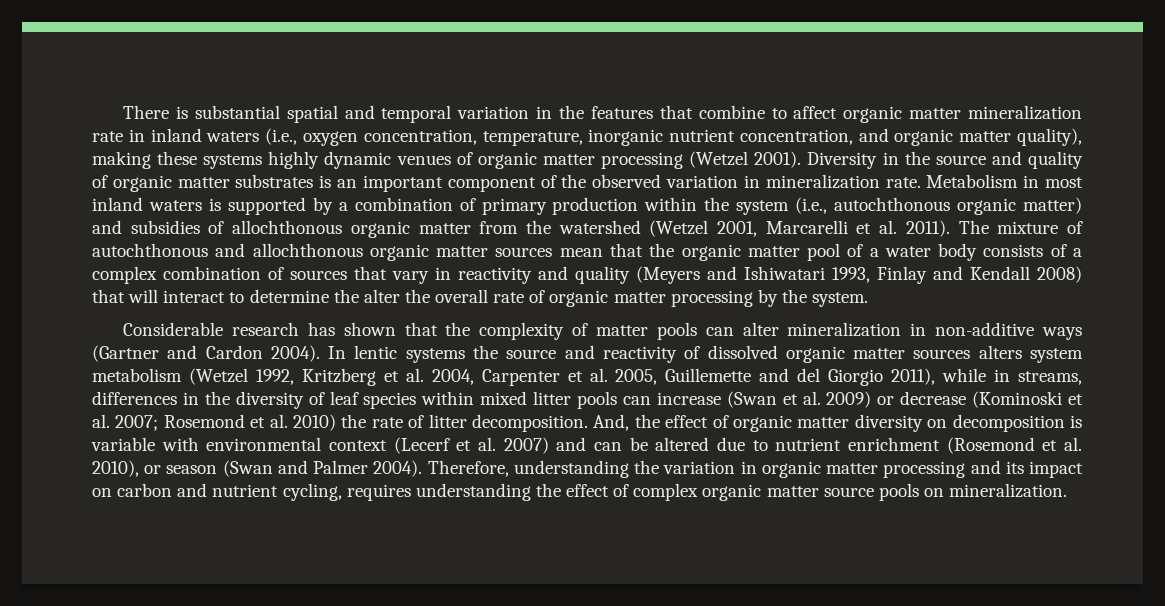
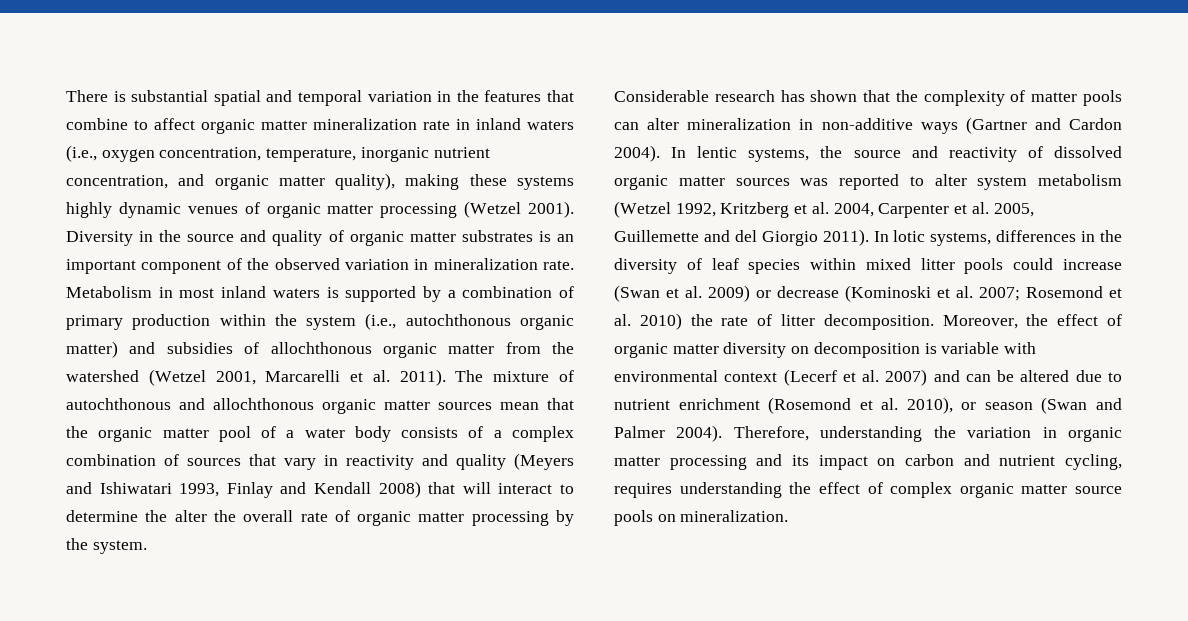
- In lentic systems the source and reactivity of dissolved organic matter sources alters system metabolism (Wetzel 1992, Kritzberg et al. 2004, Carpenter et al. 2005, Guillemette and del Giorgio 2011), while in streams, differences in the diversity of leaf species within mixed litter pools can increase (Swan et al. 2009) or decrease (Kominoski et al. 2007; Rosemond et al. 2010) the rate of litter decomposition.
+ In lentic systems, the source and reactivity of dissolved organic matter sources was reported to alter system metabolism (Wetzel 1992, Kritzberg et al. 2004, Carpenter et al. 2005, Guillemette and del Giorgio 2011). In lotic systems, differences in the diversity of leaf species within mixed litter pools could increase (Swan et al. 2009) or decrease (Kominoski et al. 2007; Rosemond et al. 2010) the rate of litter decomposition.
- And, the effect of organic matter diversity on decomposition is variable with environmental context (Lecerf et al. 2007) and can be altered due to nutrient enrichment (Rosemond et al. 2010), or season (Swan and Palmer 2004).
+ Moreover, the effect of organic matter diversity on decomposition is variable with environmental context (Lecerf et al. 2007) and can be altered due to nutrient enrichment (Rosemond et al. 2010), or season (Swan and Palmer 2004).

